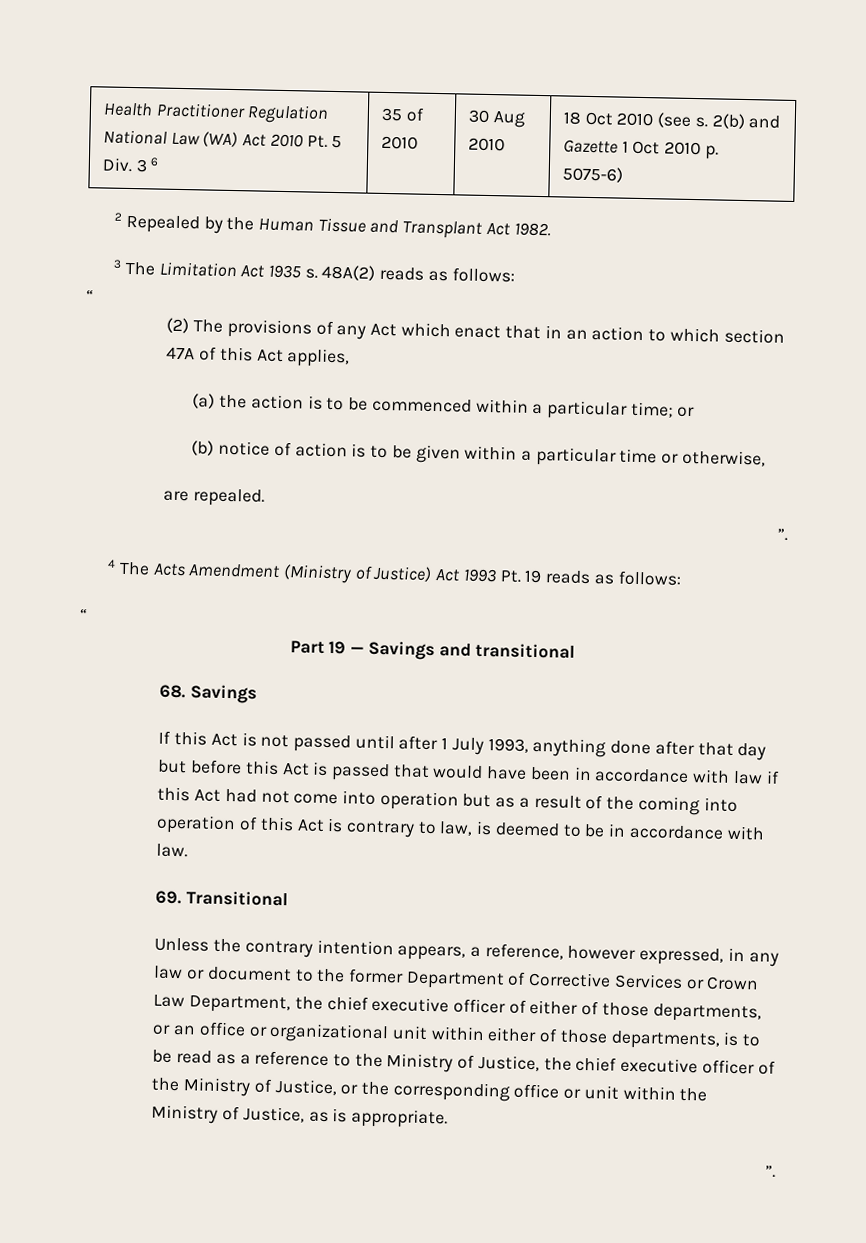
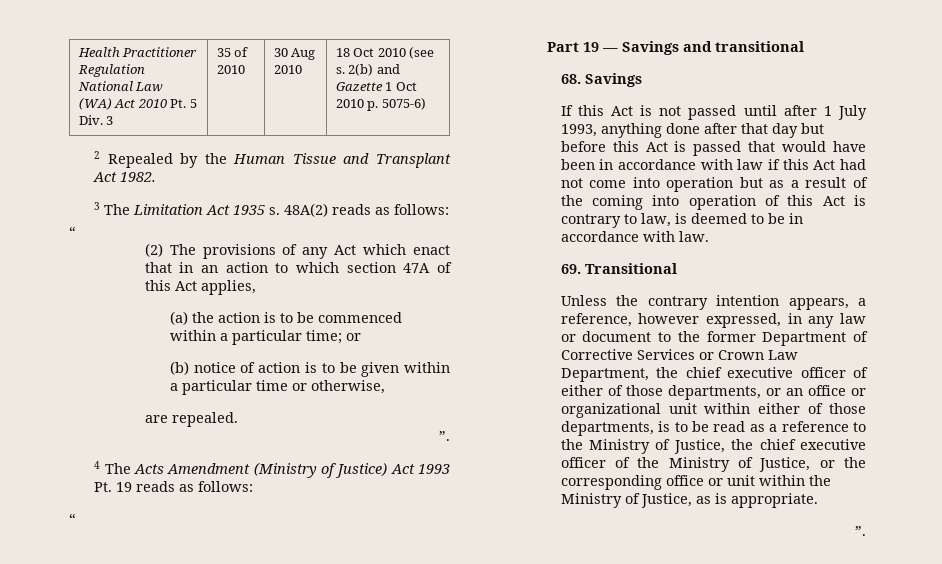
- Health Practitioner Regulation National Law (WA) Act 2010 Pt. 5 Div. 3 6 | 35 of 2010 | 30 Aug 2010 | 18 Oct 2010 (see s. 2(b) and Gazette 1 Oct 2010 p. 5075-6)
+ Health Practitioner Regulation National Law (WA) Act 2010 Pt. 5 Div. 3 | 35 of 2010 | 30 Aug 2010 | 18 Oct 2010 (see s. 2(b) and Gazette 1 Oct 2010 p. 5075-6)

